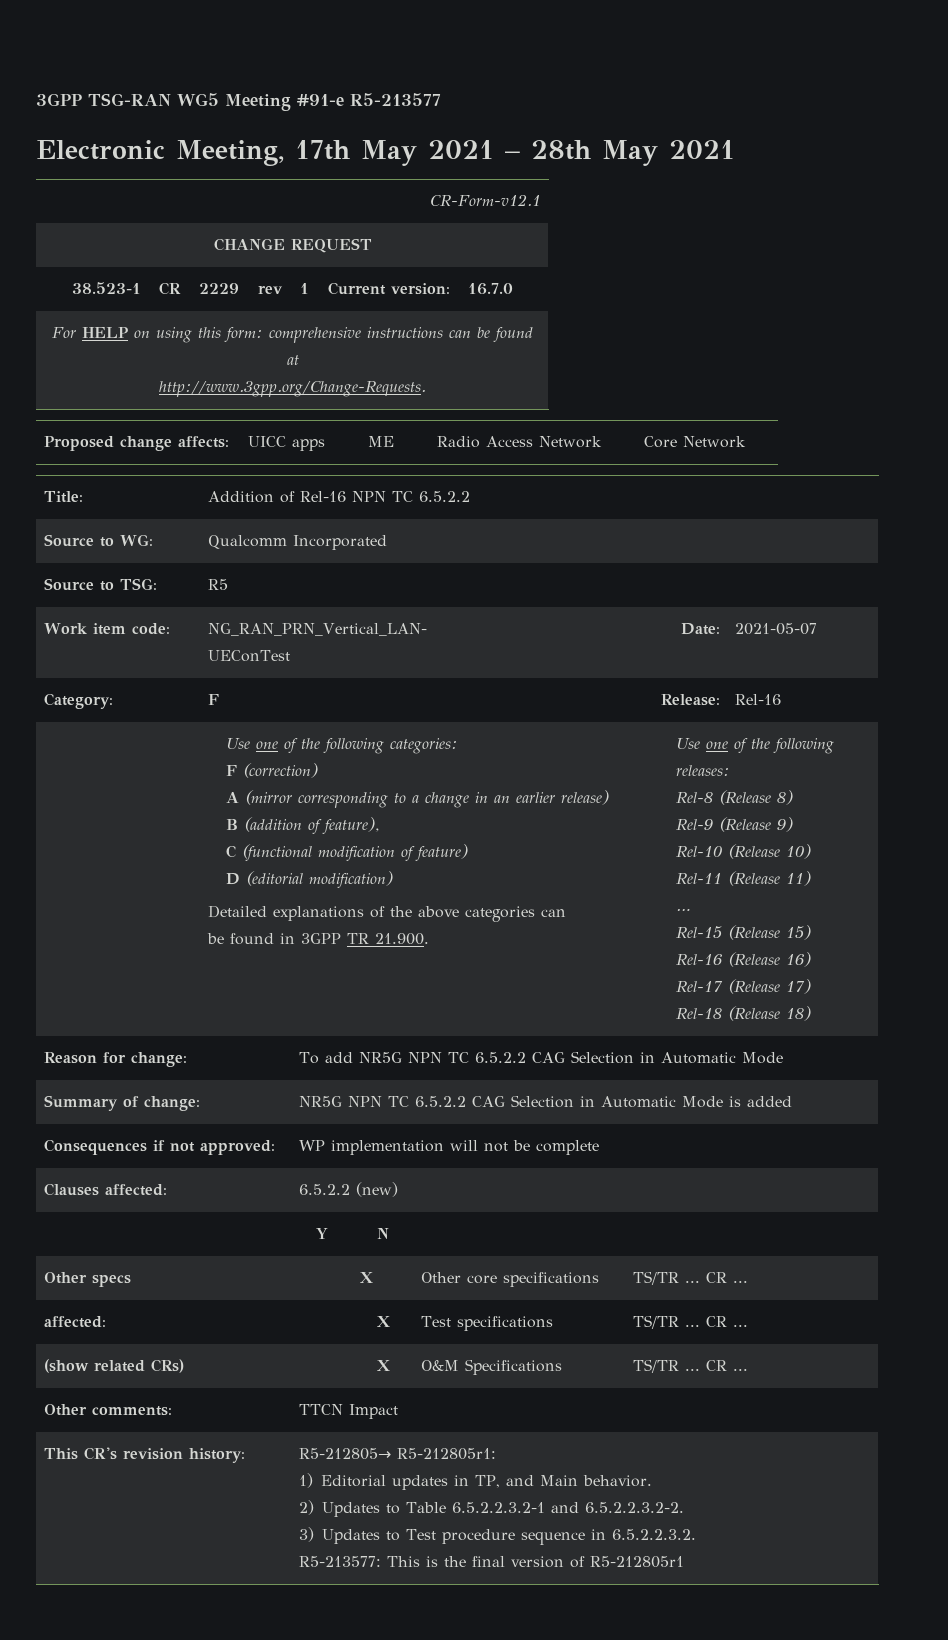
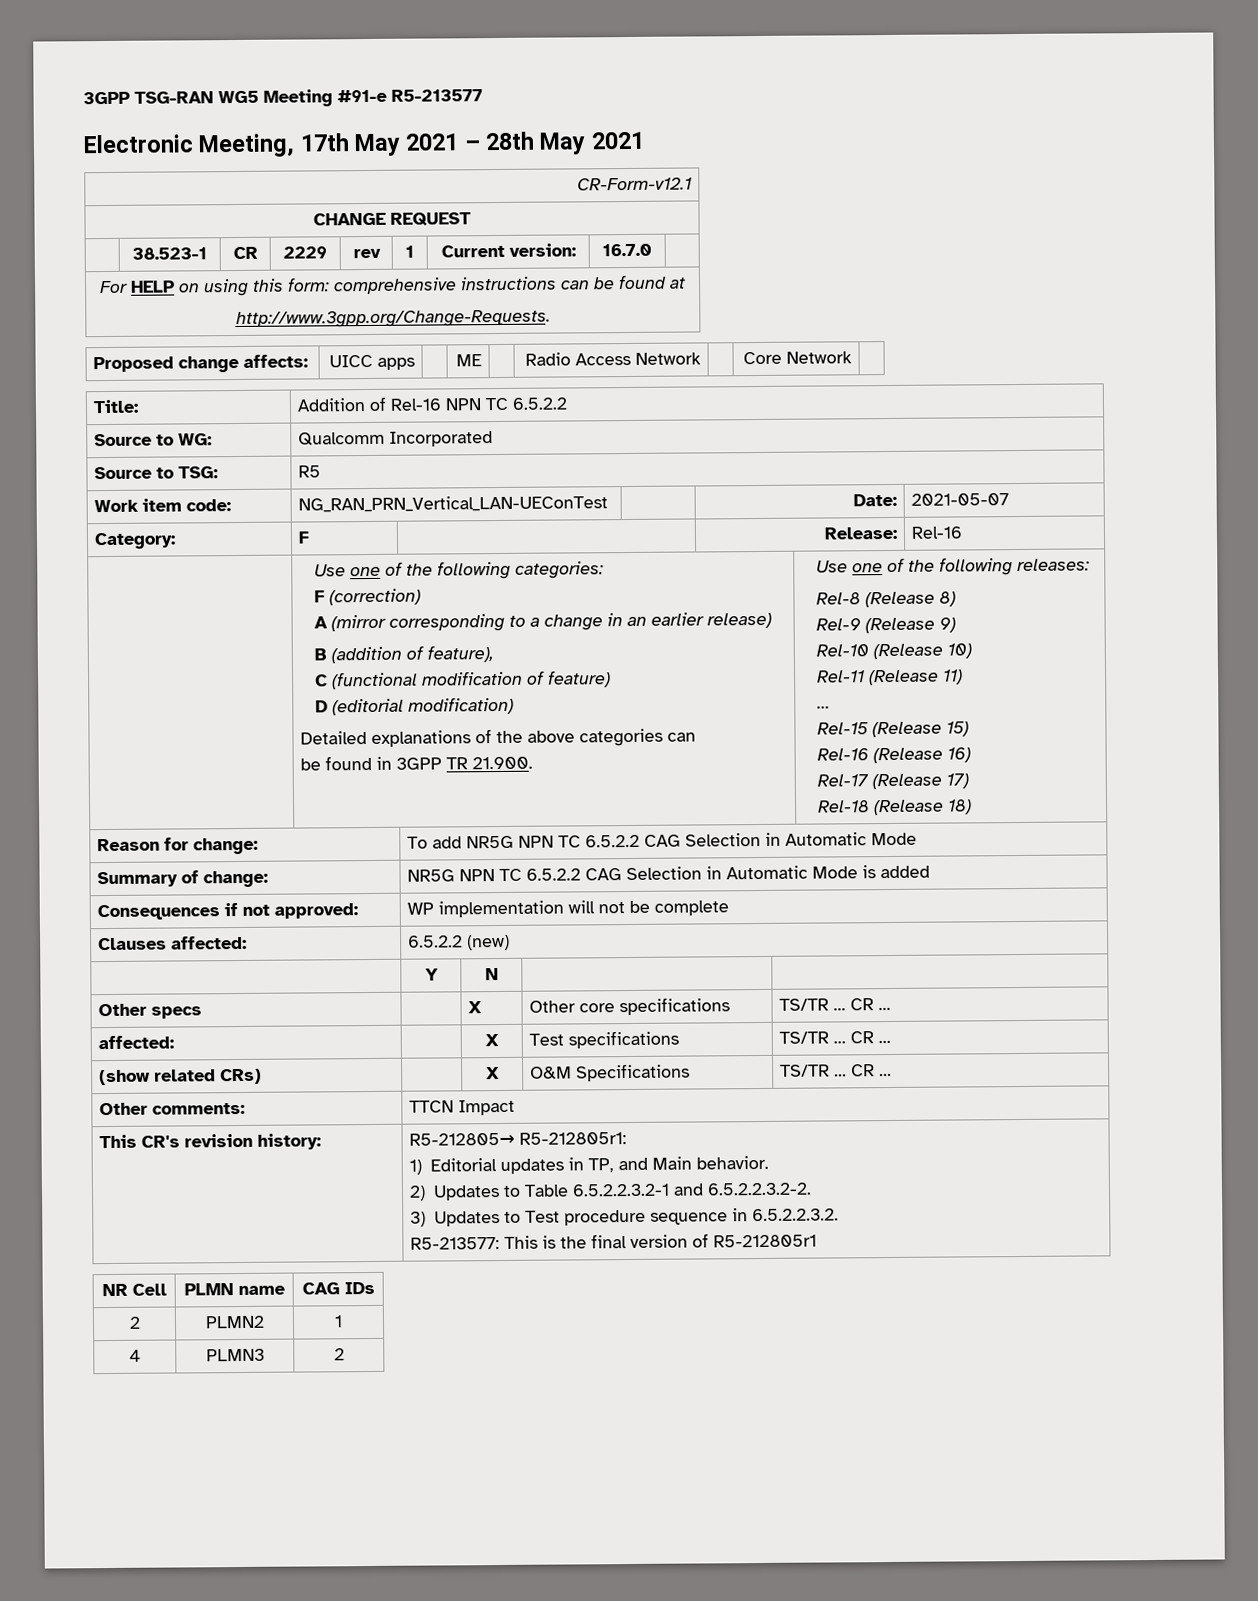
+ NR Cell | PLMN name | CAG IDs
+ 2 | PLMN2 | 1
+ 4 | PLMN3 | 2

